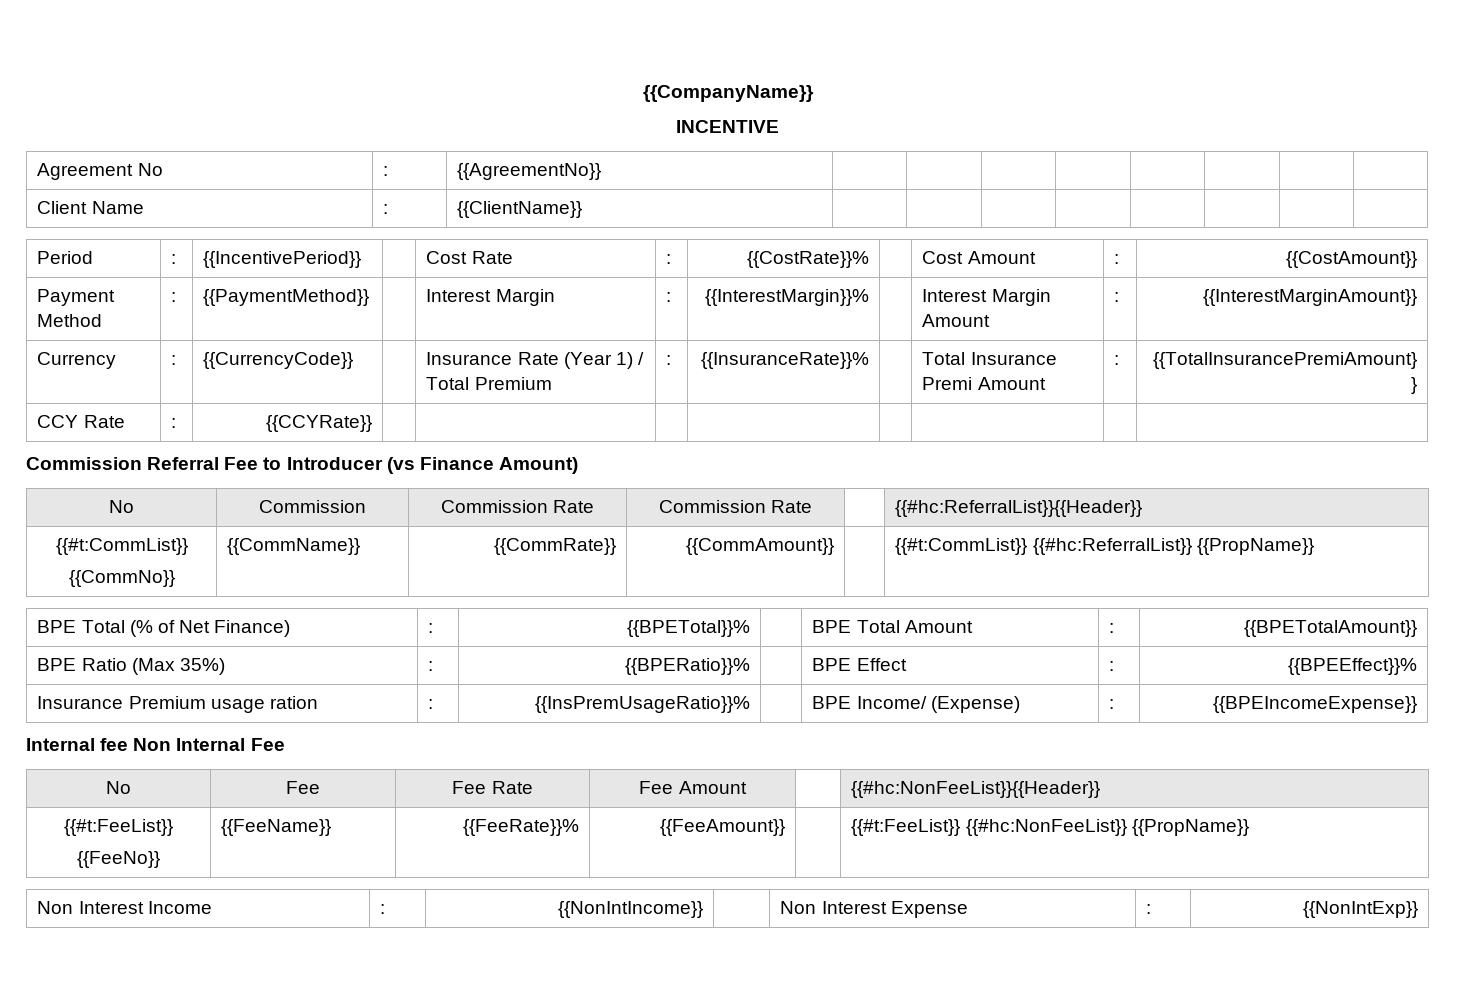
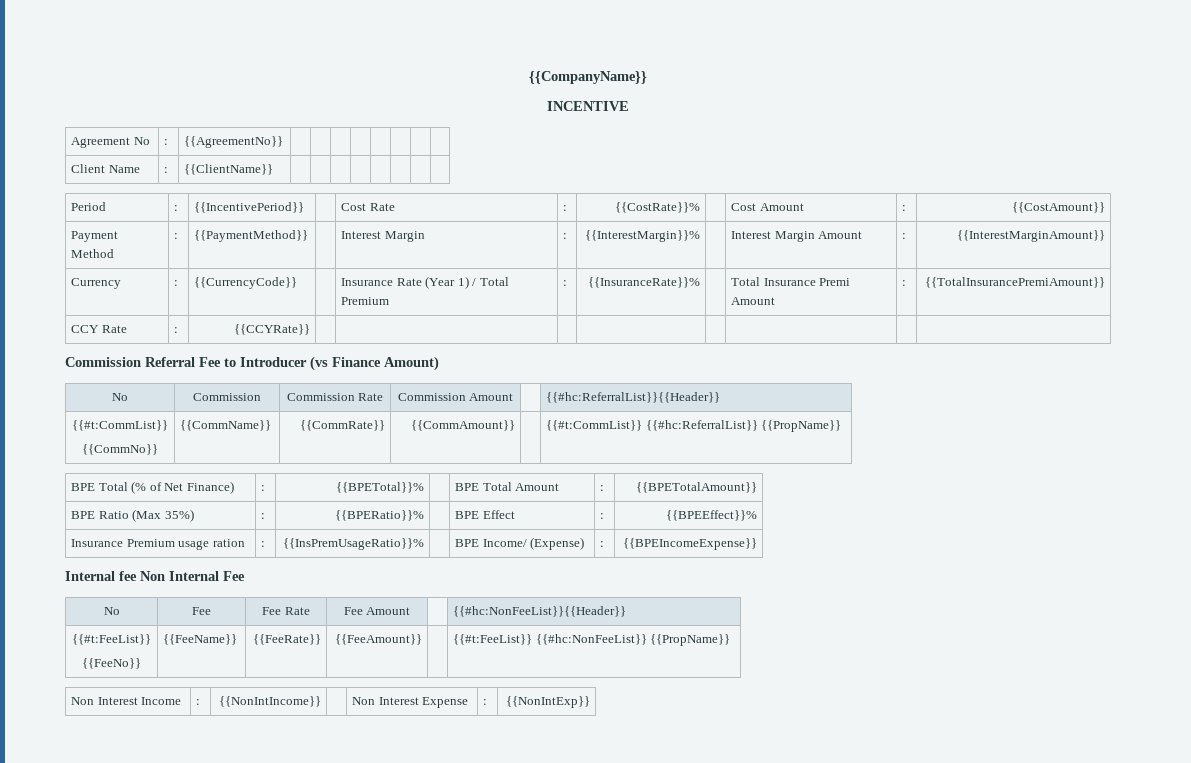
- No | Commission | Commission Rate | Commission Rate | | {{#hc:ReferralList}}{{Header}}
+ No | Commission | Commission Rate | Commission Amount | | {{#hc:ReferralList}}{{Header}}
  No | Fee | Fee Rate | Fee Amount | | {{#hc:NonFeeList}}{{Header}}
  {{#t:FeeList}}
- {{FeeNo}} | {{FeeName}} | {{FeeRate}}% | {{FeeAmount}} | | {{#t:FeeList}} {{#hc:NonFeeList}} {{PropName}}
+ {{FeeNo}} | {{FeeName}} | {{FeeRate}} | {{FeeAmount}} | | {{#t:FeeList}} {{#hc:NonFeeList}} {{PropName}}

